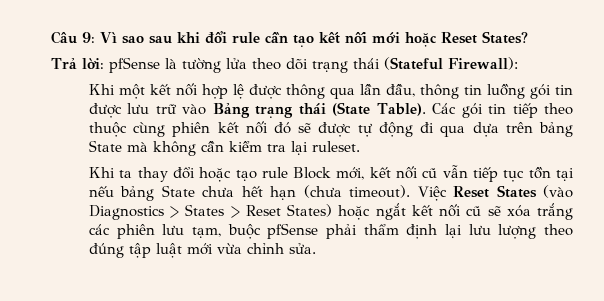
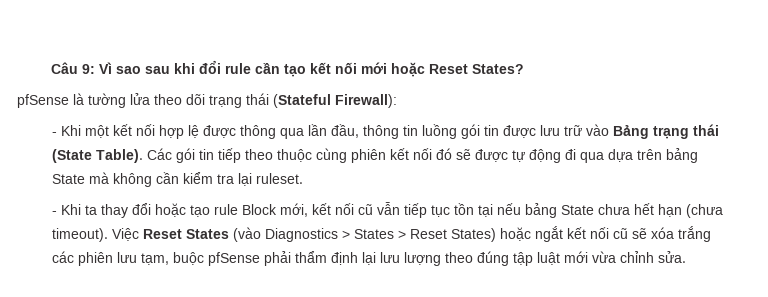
- Trả lời: pfSense là tường lửa theo dõi trạng thái (Stateful Firewall):
+ pfSense là tường lửa theo dõi trạng thái (Stateful Firewall):
- Khi một kết nối hợp lệ được thông qua lần đầu, thông tin luồng gói tin được lưu trữ vào Bảng trạng thái (State Table).
+ - Khi một kết nối hợp lệ được thông qua lần đầu, thông tin luồng gói tin được lưu trữ vào Bảng trạng thái (State Table).
- Khi ta thay đổi hoặc tạo rule Block mới, kết nối cũ vẫn tiếp tục tồn tại nếu bảng State chưa hết hạn (chưa timeout).
+ - Khi ta thay đổi hoặc tạo rule Block mới, kết nối cũ vẫn tiếp tục tồn tại nếu bảng State chưa hết hạn (chưa timeout).

